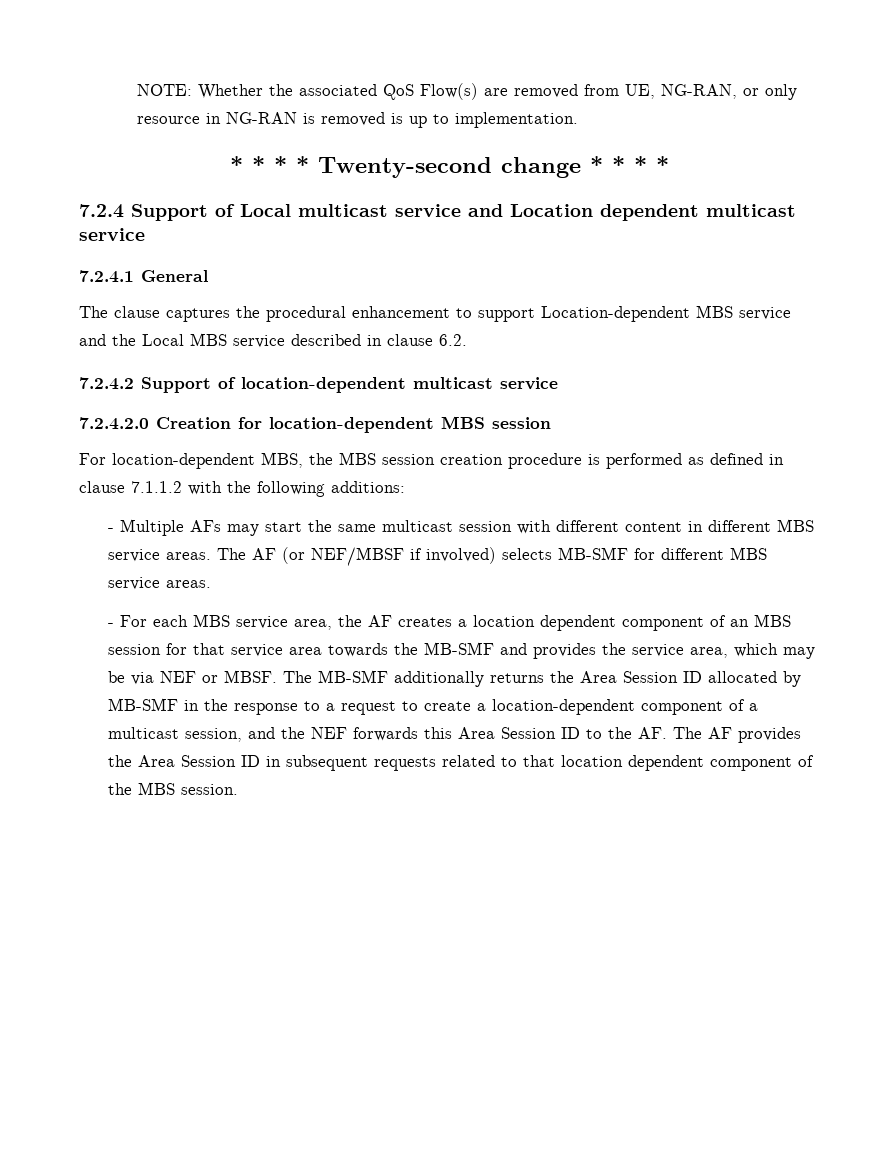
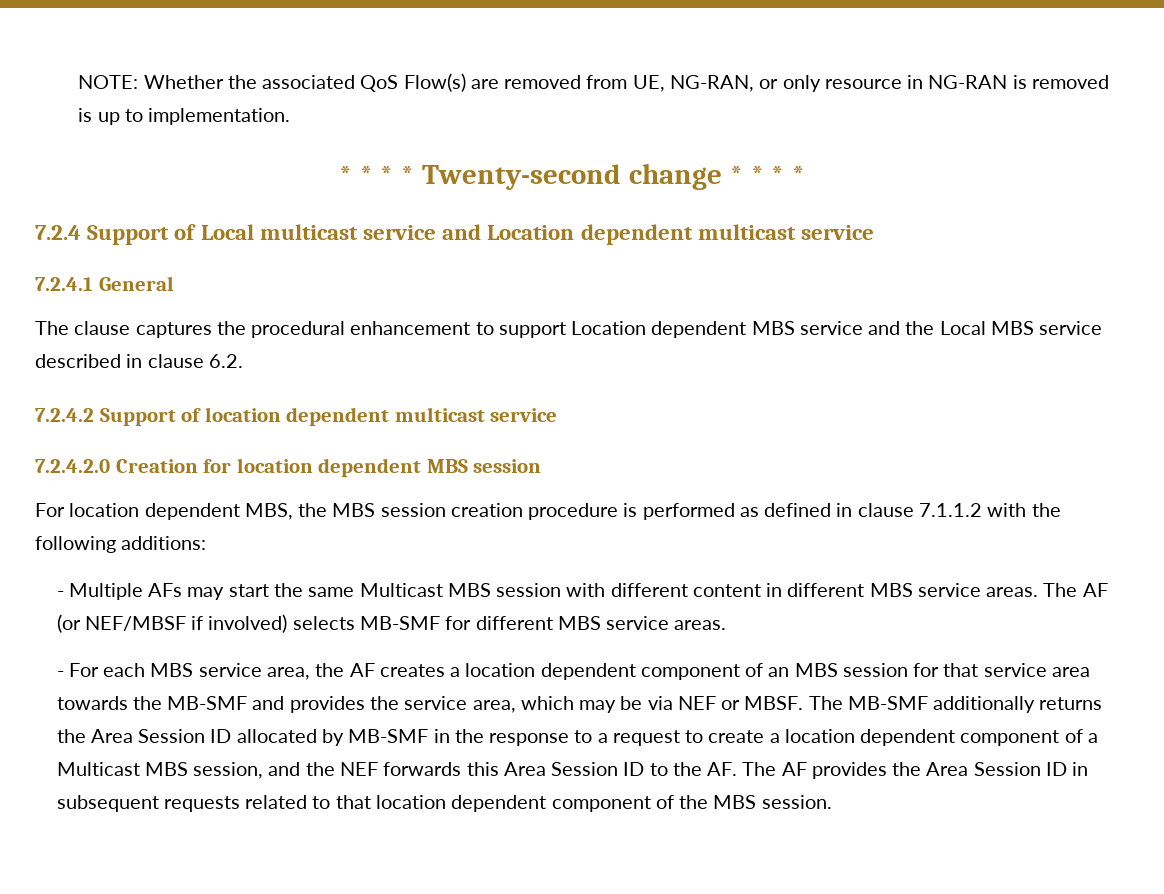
- The clause captures the procedural enhancement to support Location-dependent MBS service and the Local MBS service described in clause 6.2.
+ The clause captures the procedural enhancement to support Location dependent MBS service and the Local MBS service described in clause 6.2.
- 7.2.4.2 Support of location-dependent multicast service
+ 7.2.4.2 Support of location dependent multicast service
- 7.2.4.2.0 Creation for location-dependent MBS session
+ 7.2.4.2.0 Creation for location dependent MBS session
- For location-dependent MBS, the MBS session creation procedure is performed as defined in clause 7.1.1.2 with the following additions:
+ For location dependent MBS, the MBS session creation procedure is performed as defined in clause 7.1.1.2 with the following additions:
- - Multiple AFs may start the same multicast session with different content in different MBS service areas.
+ - Multiple AFs may start the same Multicast MBS session with different content in different MBS service areas.
- The MB-SMF additionally returns the Area Session ID allocated by MB-SMF in the response to a request to create a location-dependent component of a multicast session, and the NEF forwards this Area Session ID to the AF. The AF provides the Area Session ID in subsequent requests related to that location dependent component of the MBS session.
+ The MB-SMF additionally returns the Area Session ID allocated by MB-SMF in the response to a request to create a location dependent component of a Multicast MBS session, and the NEF forwards this Area Session ID to the AF. The AF provides the Area Session ID in subsequent requests related to that location dependent component of the MBS session.

